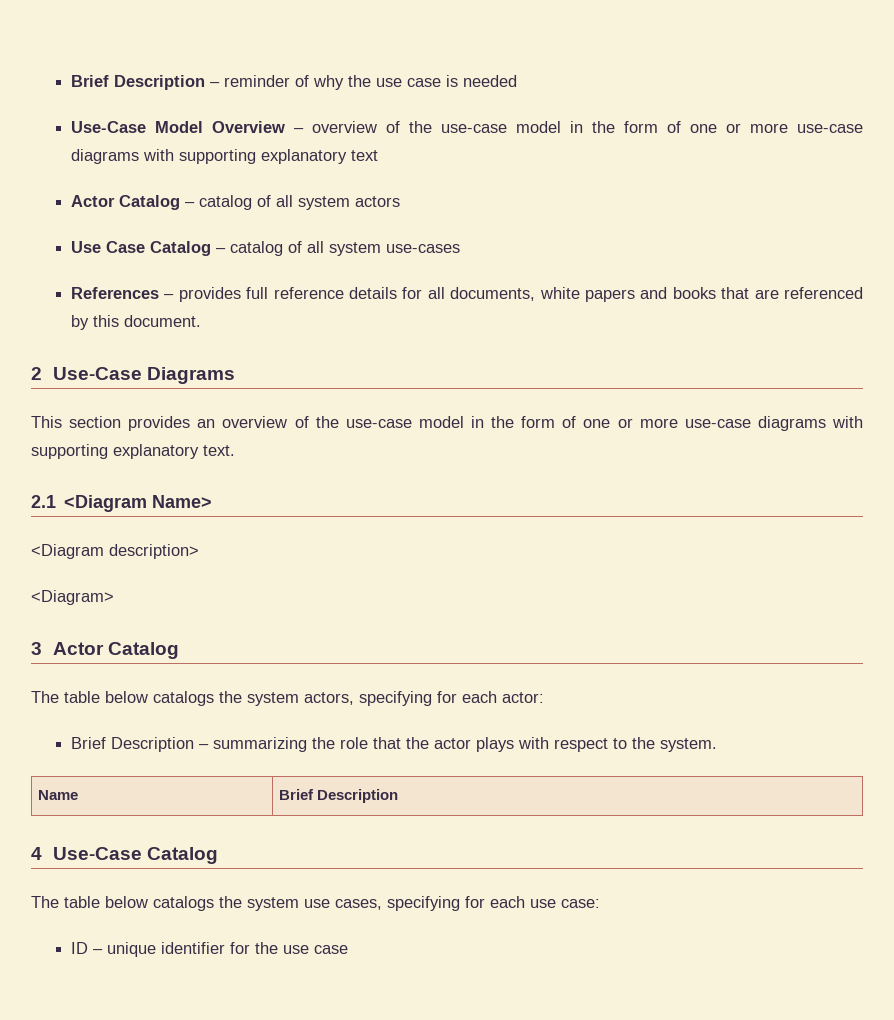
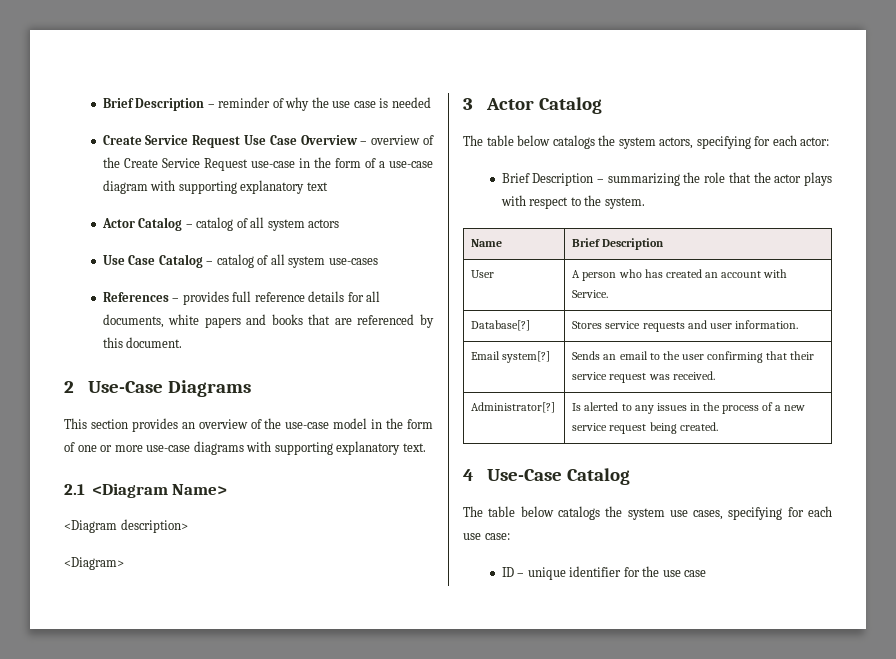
- Use-Case Model Overview – overview of the use-case model in the form of one or more use-case diagrams with supporting explanatory text
+ Create Service Request Use Case Overview – overview of the Create Service Request use-case in the form of a use-case diagram with supporting explanatory text
+ User | A person who has created an account with Service.
+ Database[?] | Stores service requests and user information.
+ Email system[?] | Sends an email to the user confirming that their service request was received.
+ Administrator[?] | Is alerted to any issues in the process of a new service request being created.

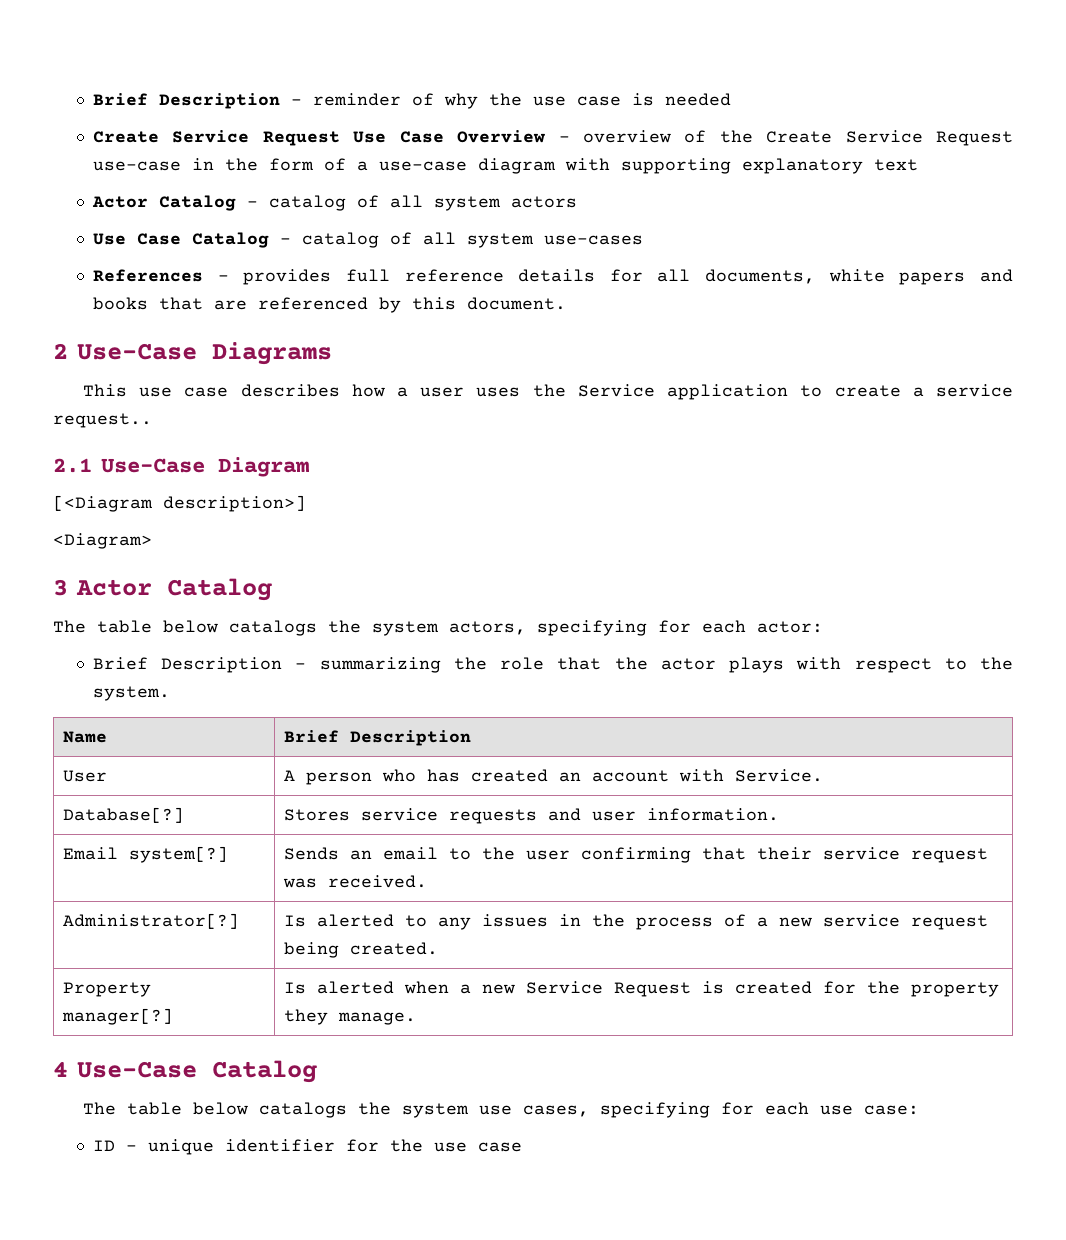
- This section provides an overview of the use-case model in the form of one or more use-case diagrams with supporting explanatory text.
- 2.1 <Diagram Name>
- <Diagram description>
+ This use case describes how a user uses the Service application to create a service request..
+ 2.1 Use-Case Diagram
+ [<Diagram description>]
+ Property manager[?] | Is alerted when a new Service Request is created for the property they manage.

